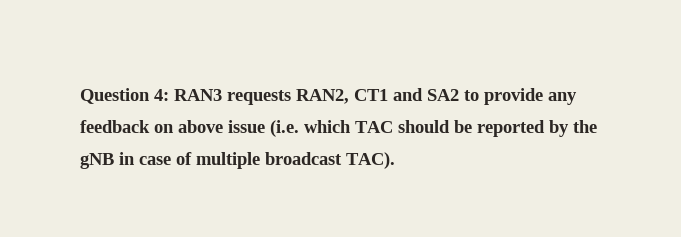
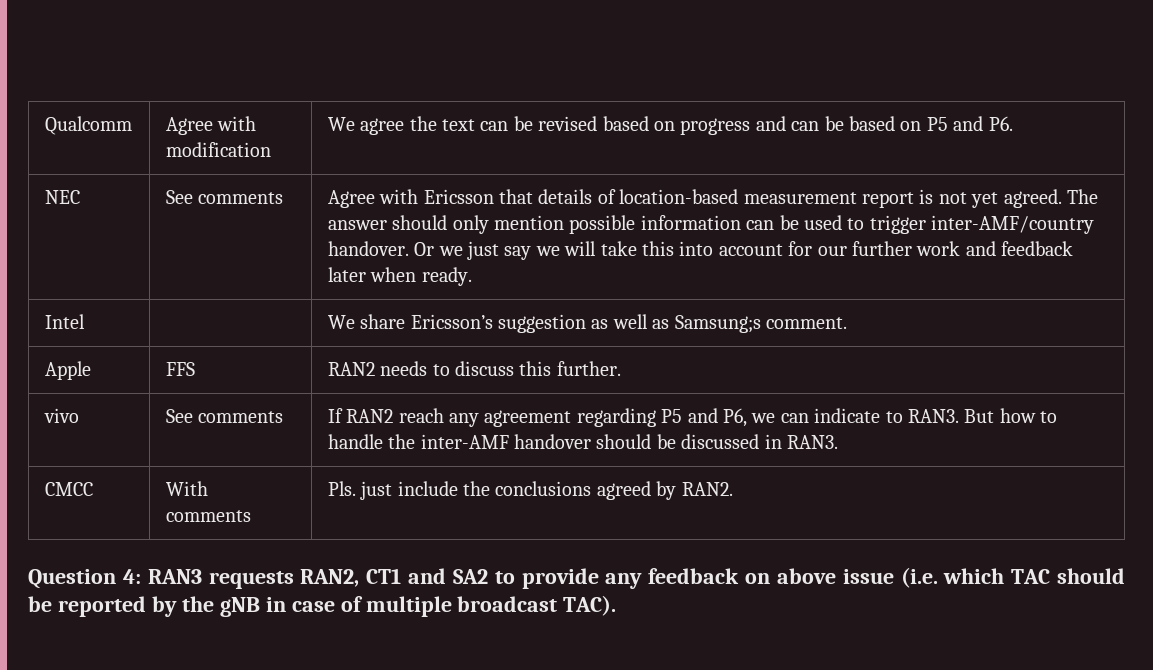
+ Qualcomm | Agree with modification | We agree the text can be revised based on progress and can be based on P5 and P6.
+ NEC | See comments | Agree with Ericsson that details of location-based measurement report is not yet agreed. The answer should only mention possible information can be used to trigger inter-AMF/country handover. Or we just say we will take this into account for our further work and feedback later when ready.
+ Intel | | We share Ericsson’s suggestion as well as Samsung;s comment.
+ Apple | FFS | RAN2 needs to discuss this further.
+ vivo | See comments | If RAN2 reach any agreement regarding P5 and P6, we can indicate to RAN3. But how to handle the inter-AMF handover should be discussed in RAN3.
+ CMCC | With comments | Pls. just include the conclusions agreed by RAN2.

